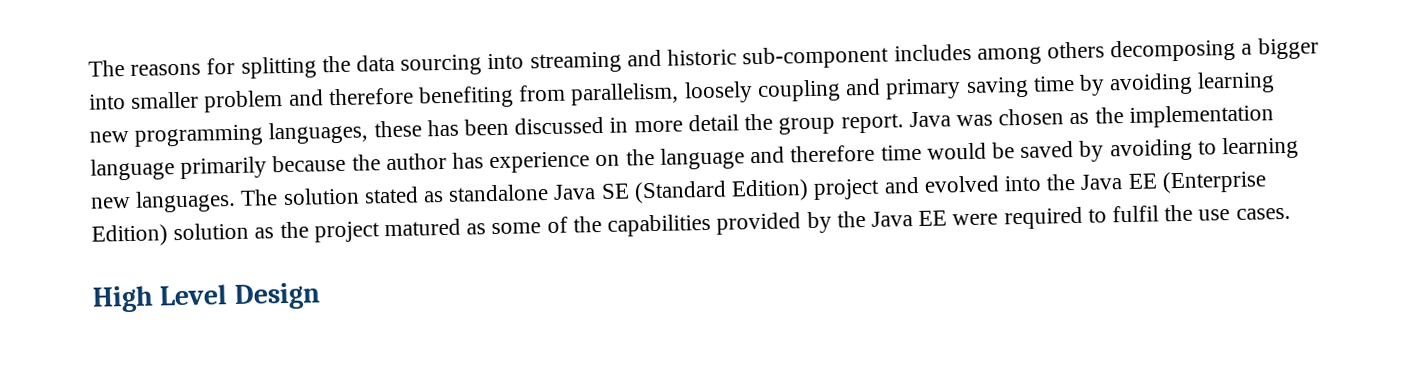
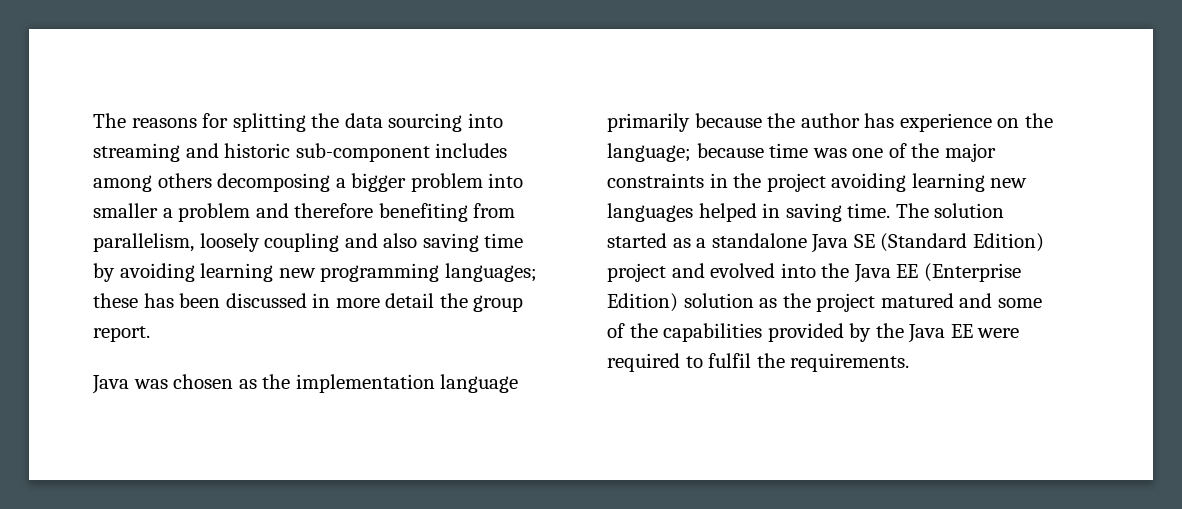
- The reasons for splitting the data sourcing into streaming and historic sub-component includes among others decomposing a bigger into smaller problem and therefore benefiting from parallelism, loosely coupling and primary saving time by avoiding learning new programming languages, these has been discussed in more detail the group report. Java was chosen as the implementation language primarily because the author has experience on the language and therefore time would be saved by avoiding to learning new languages. The solution stated as standalone Java SE (Standard Edition) project and evolved into the Java EE (Enterprise Edition) solution as the project matured as some of the capabilities provided by the Java EE were required to fulfil the use cases.
- High Level Design
+ The reasons for splitting the data sourcing into streaming and historic sub-component includes among others decomposing a bigger problem into smaller a problem and therefore benefiting from parallelism, loosely coupling and also saving time by avoiding learning new programming languages; these has been discussed in more detail the group report.
+ Java was chosen as the implementation language primarily because the author has experience on the language; because time was one of the major constraints in the project avoiding learning new languages helped in saving time. The solution started as a standalone Java SE (Standard Edition) project and evolved into the Java EE (Enterprise Edition) solution as the project matured and some of the capabilities provided by the Java EE were required to fulfil the requirements.

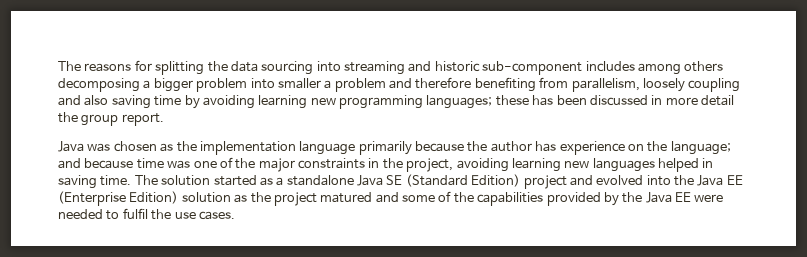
- Java was chosen as the implementation language primarily because the author has experience on the language; because time was one of the major constraints in the project avoiding learning new languages helped in saving time.
+ Java was chosen as the implementation language primarily because the author has experience on the language; and because time was one of the major constraints in the project, avoiding learning new languages helped in saving time.
- The solution started as a standalone Java SE (Standard Edition) project and evolved into the Java EE (Enterprise Edition) solution as the project matured and some of the capabilities provided by the Java EE were required to fulfil the requirements.
+ The solution started as a standalone Java SE (Standard Edition) project and evolved into the Java EE (Enterprise Edition) solution as the project matured and some of the capabilities provided by the Java EE were needed to fulfil the use cases.

